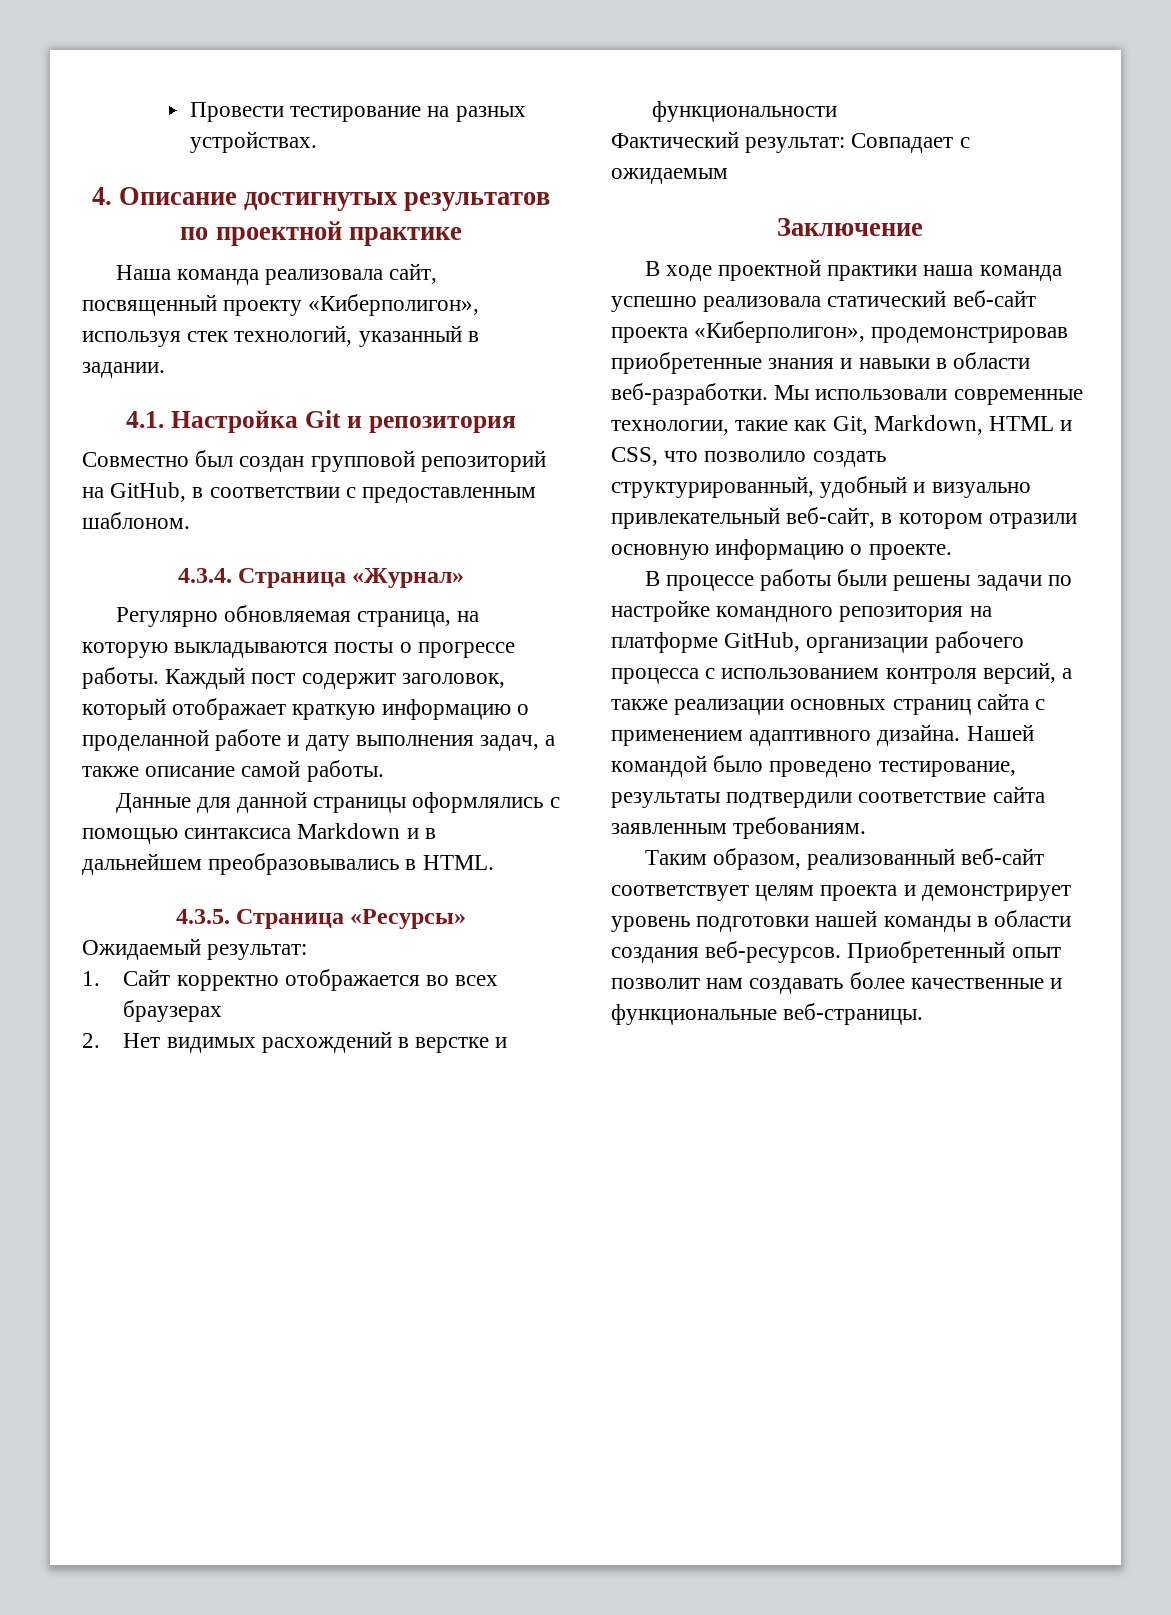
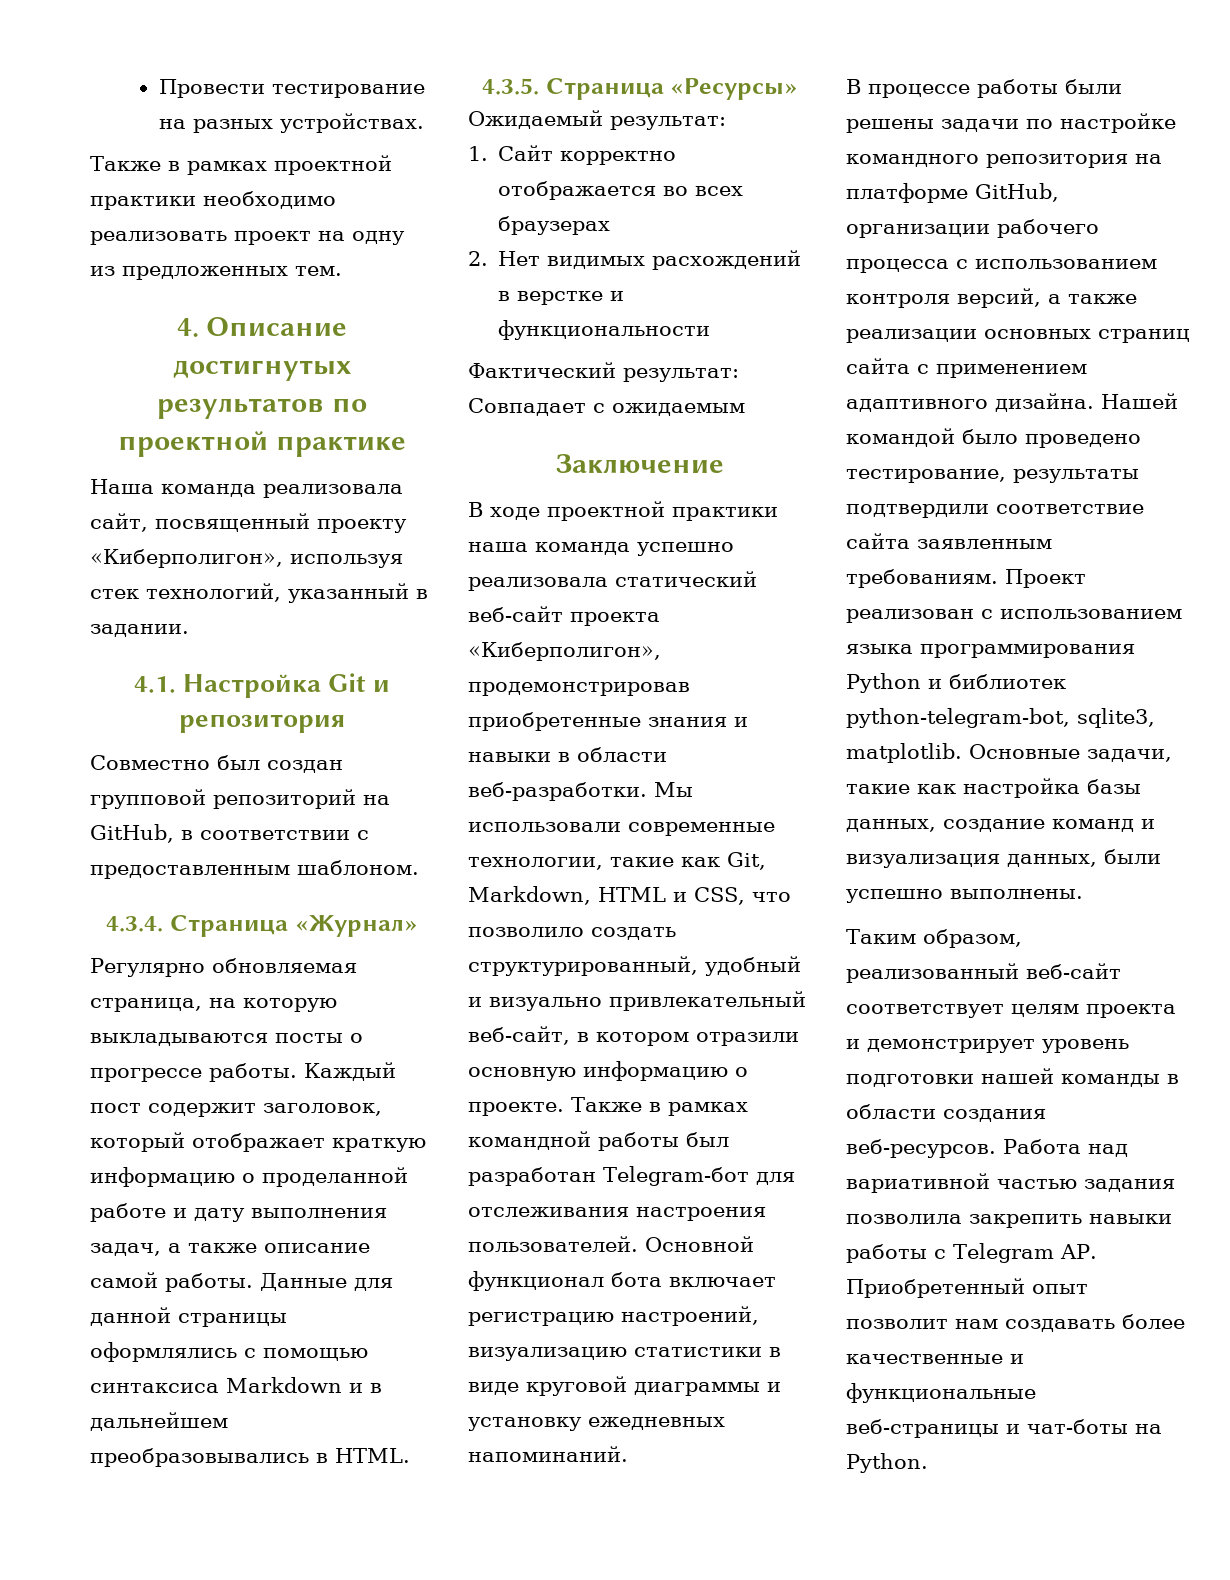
+ Также в рамках проектной практики необходимо реализовать проект на одну из предложенных тем.
- Каждый пост содержит заголовок, который отображает краткую информацию о проделанной работе и дату выполнения задач, а также описание самой работы.
- Данные для данной страницы оформлялись с помощью синтаксиса Markdown и в дальнейшем преобразовывались в HTML.
+ Каждый пост содержит заголовок, который отображает краткую информацию о проделанной работе и дату выполнения задач, а также описание самой работы. Данные для данной страницы оформлялись с помощью синтаксиса Markdown и в дальнейшем преобразовывались в HTML.
+ Также в рамках командной работы был разработан Telegram-бот для отслеживания настроения пользователей. Основной функционал бота включает регистрацию настроений, визуализацию статистики в виде круговой диаграммы и установку ежедневных напоминаний.
+ Проект реализован с использованием языка программирования Python и библиотек python-telegram-bot, sqlite3, matplotlib. Основные задачи, такие как настройка базы данных, создание команд и визуализация данных, были успешно выполнены.
- Приобретенный опыт позволит нам создавать более качественные и функциональные веб-страницы.
+ Работа над вариативной частью задания позволила закрепить навыки работы с Telegram AP. Приобретенный опыт позволит нам создавать более качественные и функциональные веб-страницы и чат-боты на Python.

